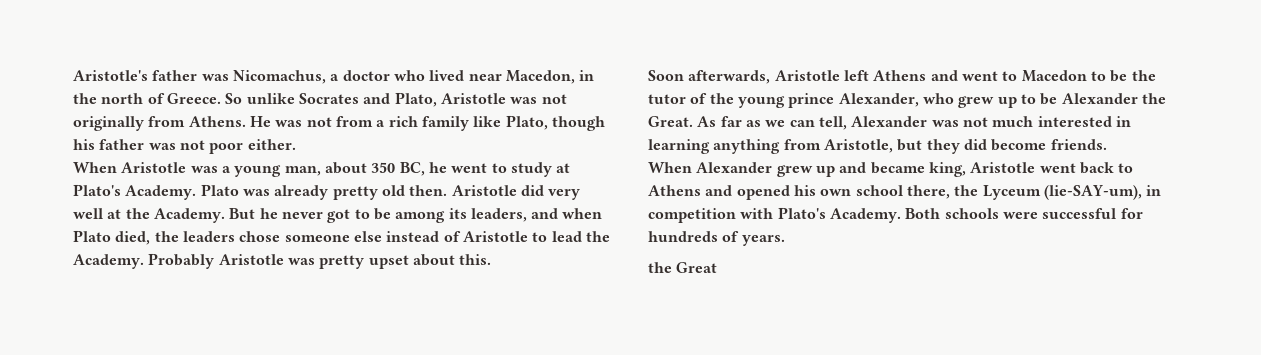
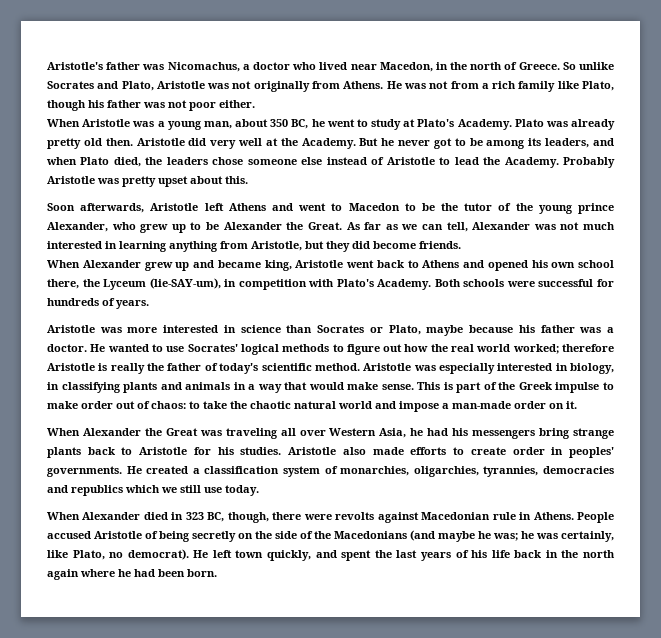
- the Great
+ Aristotle was more interested in science than Socrates or Plato, maybe because his father was a doctor. He wanted to use Socrates' logical methods to figure out how the real world worked; therefore Aristotle is really the father of today's scientific method. Aristotle was especially interested in biology, in classifying plants and animals in a way that would make sense. This is part of the Greek impulse to make order out of chaos: to take the chaotic natural world and impose a man-made order on it.
+ When Alexander the Great was traveling all over Western Asia, he had his messengers bring strange plants back to Aristotle for his studies. Aristotle also made efforts to create order in peoples' governments. He created a classification system of monarchies, oligarchies, tyrannies, democracies and republics which we still use today.
+ When Alexander died in 323 BC, though, there were revolts against Macedonian rule in Athens. People accused Aristotle of being secretly on the side of the Macedonians (and maybe he was; he was certainly, like Plato, no democrat). He left town quickly, and spent the last years of his life back in the north again where he had been born.

